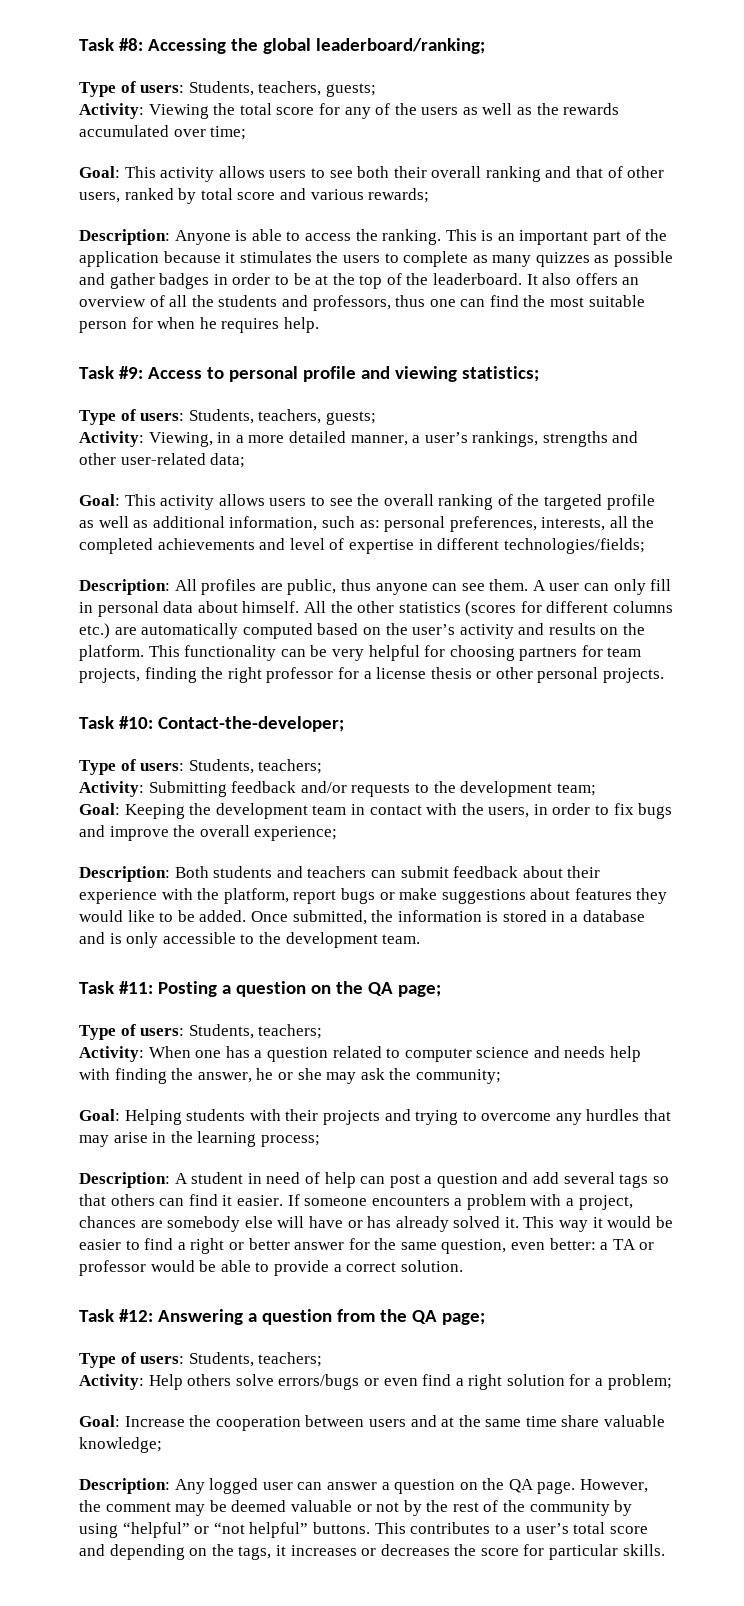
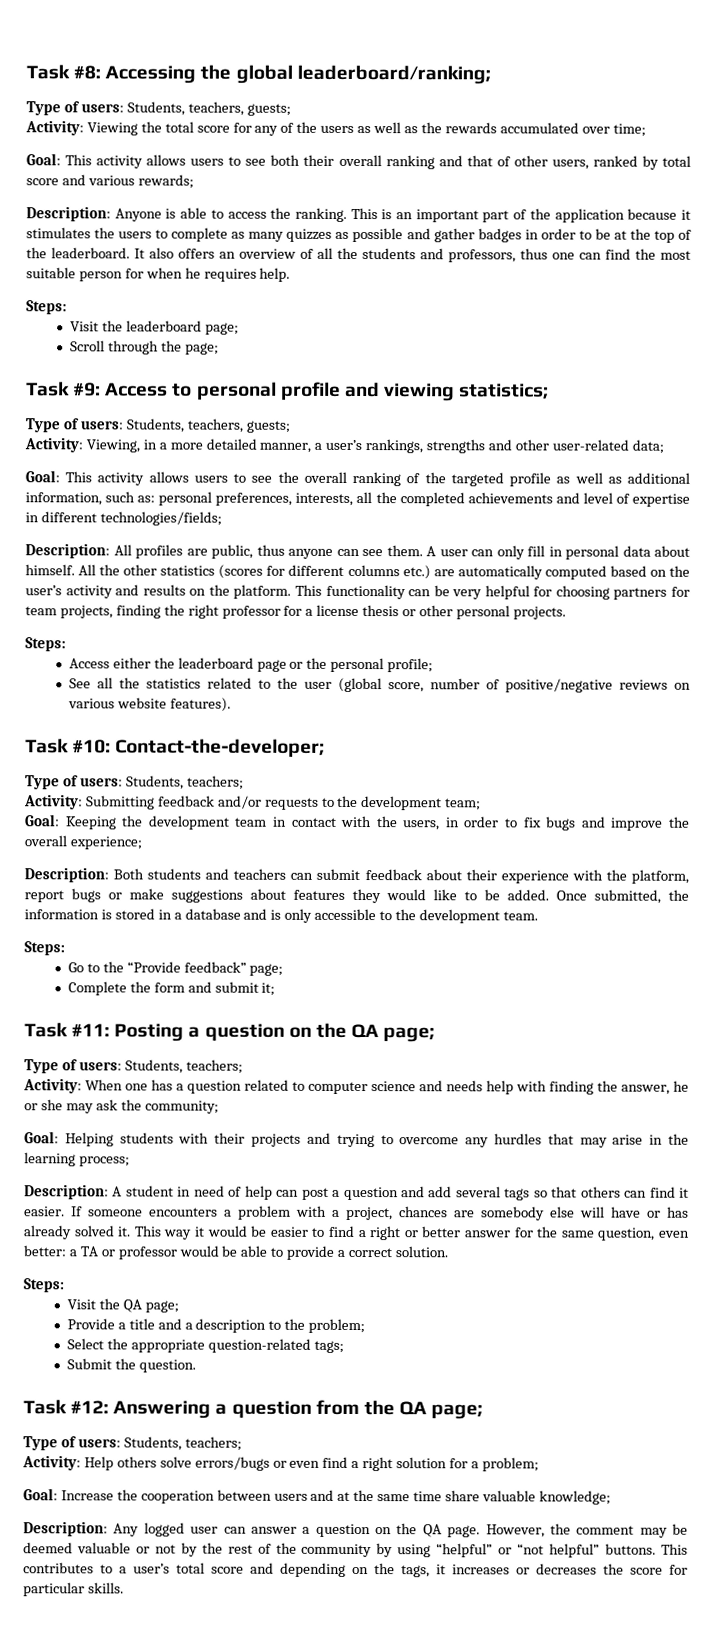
  It also offers an overview of all the students and professors, thus one can find the most suitable person for when he requires help.
+ Steps:
+ Visit the leaderboard page;
+ Scroll through the page;
  This functionality can be very helpful for choosing partners for team projects, finding the right professor for a license thesis or other personal projects.
+ Steps:
+ Access either the leaderboard page or the personal profile;
+ See all the statistics related to the user (global score, number of positive/negative reviews on various website features).
  Once submitted, the information is stored in a database and is only accessible to the development team.
+ Steps:
+ Go to the “Provide feedback” page;
+ Complete the form and submit it;
  This way it would be easier to find a right or better answer for the same question, even better: a TA or professor would be able to provide a correct solution.
+ Steps:
+ Visit the QA page;
+ Provide a title and a description to the problem;
+ Select the appropriate question-related tags;
+ Submit the question.

